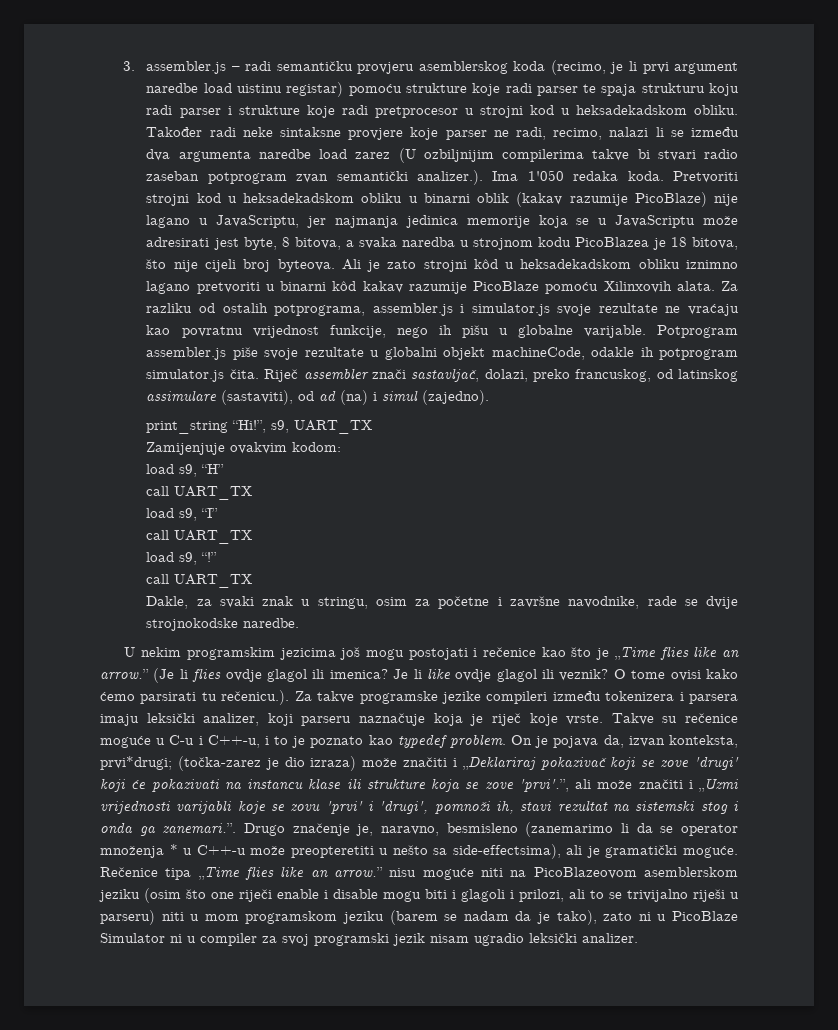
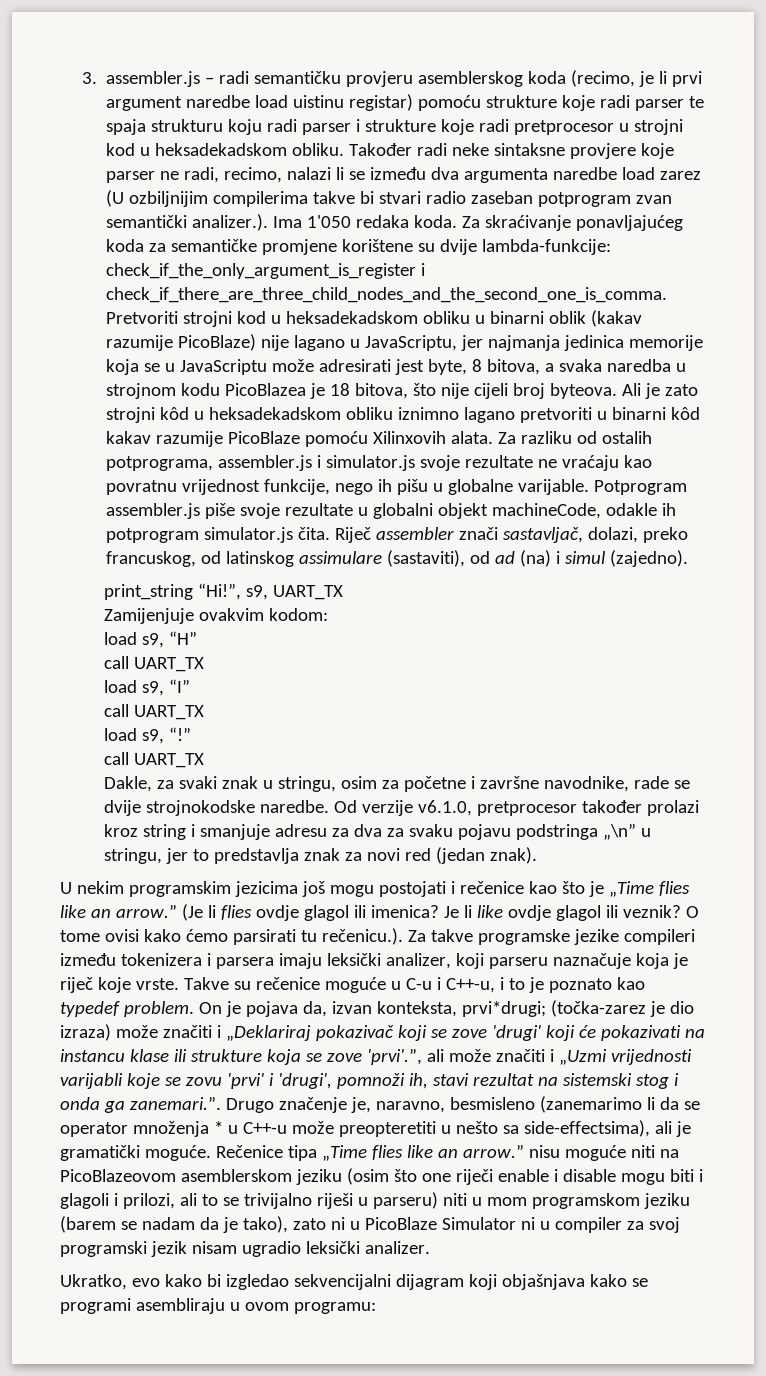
+ Za skraćivanje ponavljajućeg koda za semantičke promjene korištene su dvije lambda-funkcije: check_if_the_only_argument_is_register i check_if_there_are_three_child_nodes_and_the_second_one_is_comma.
+ Od verzije v6.1.0, pretprocesor također prolazi kroz string i smanjuje adresu za dva za svaku pojavu podstringa „\n” u stringu, jer to predstavlja znak za novi red (jedan znak).
+ Ukratko, evo kako bi izgledao sekvencijalni dijagram koji objašnjava kako se programi asembliraju u ovom programu:

